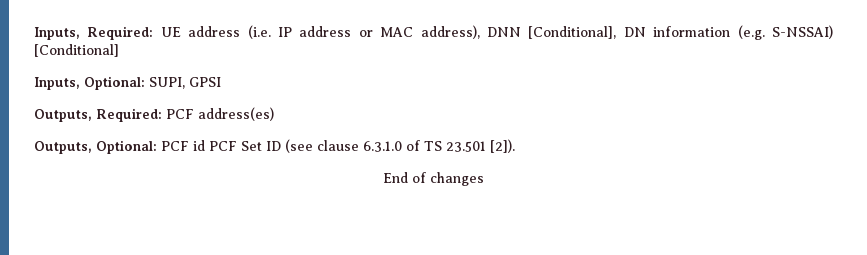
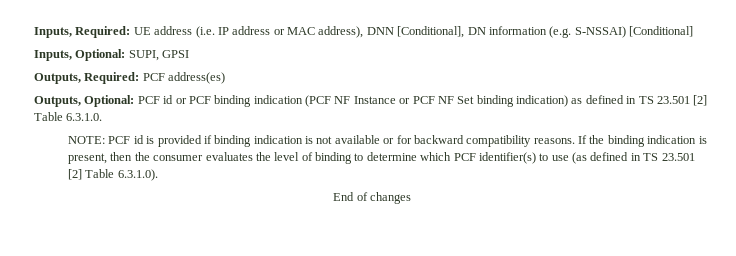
- Outputs, Optional: PCF id PCF Set ID (see clause 6.3.1.0 of TS 23.501 [2]).
+ Outputs, Optional: PCF id or PCF binding indication (PCF NF Instance or PCF NF Set binding indication) as defined in TS 23.501 [2] Table 6.3.1.0.
+ NOTE: PCF id is provided if binding indication is not available or for backward compatibility reasons. If the binding indication is present, then the consumer evaluates the level of binding to determine which PCF identifier(s) to use (as defined in TS 23.501 [2] Table 6.3.1.0).

